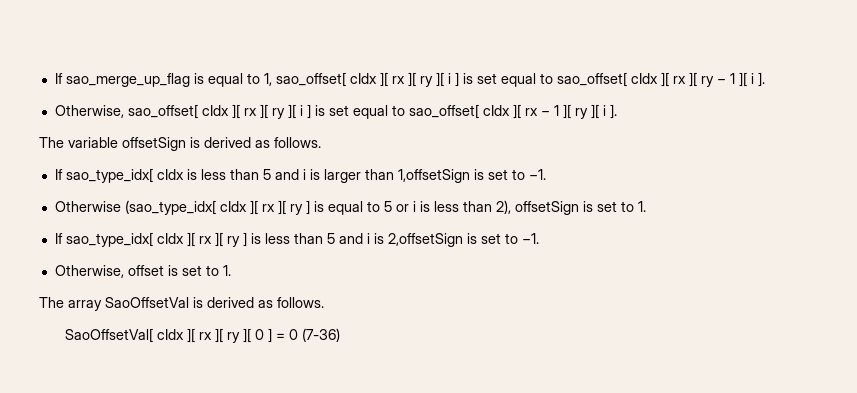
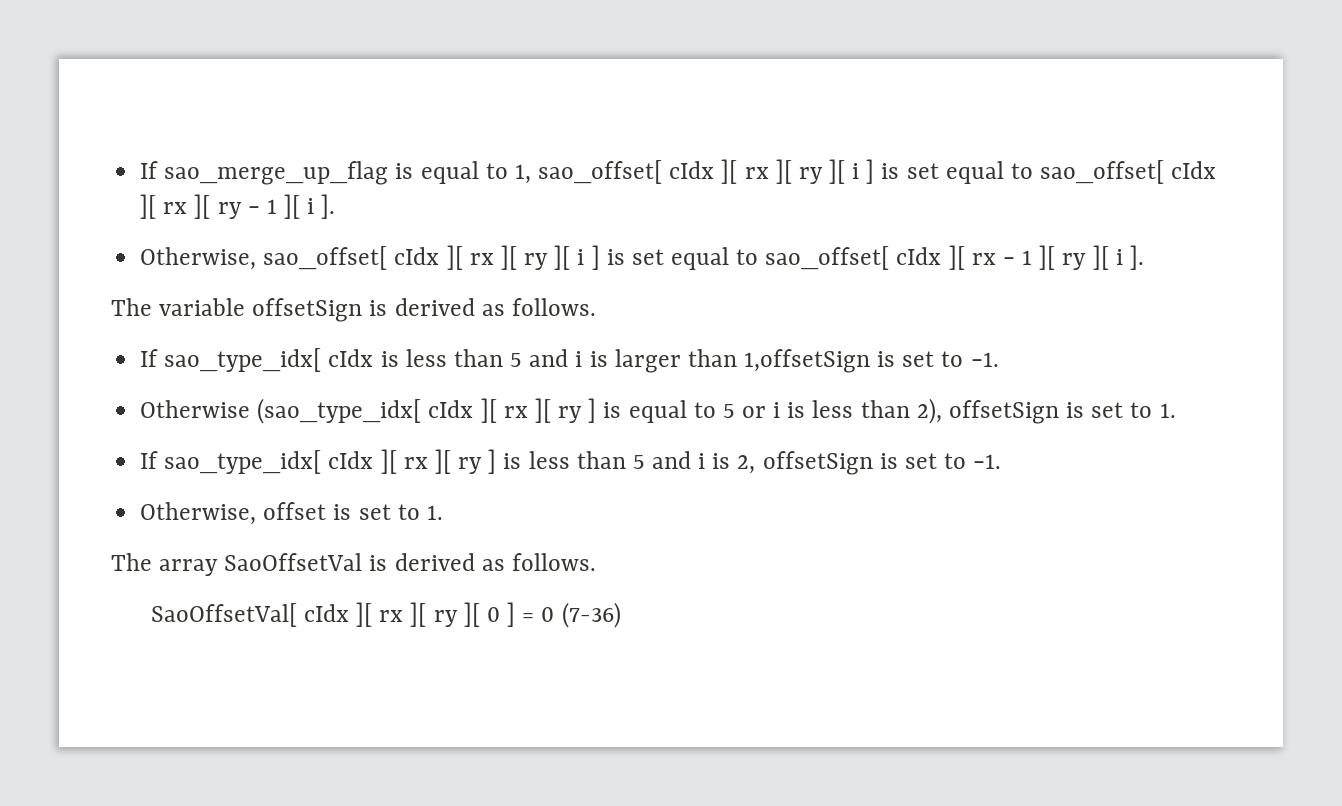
- If sao_type_idx[ cIdx ][ rx ][ ry ] is less than 5 and i is 2,offsetSign is set to −1.
+ If sao_type_idx[ cIdx ][ rx ][ ry ] is less than 5 and i is 2, offsetSign is set to −1.

